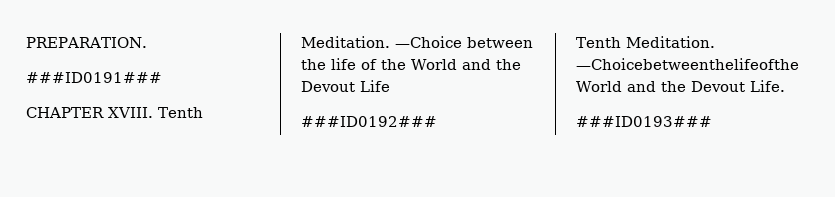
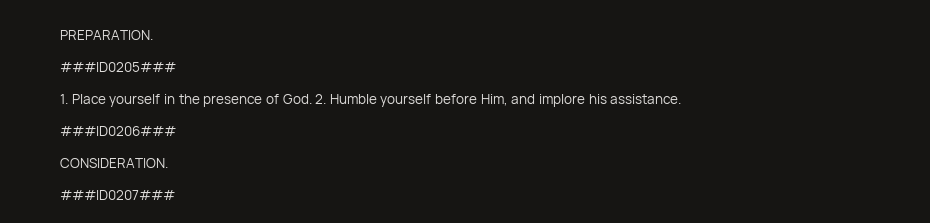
- ###ID0191###
- CHAPTER XVIII. Tenth Meditation. —Choice between the life of the World and the Devout Life
- ###ID0192###
- Tenth Meditation. —Choicebetweenthelifeofthe World and the Devout Life.
- ###ID0193###
+ ###ID0205###
+ 1. Place yourself in the presence of God. 2. Humble yourself before Him, and implore his assistance.
+ ###ID0206###
+ CONSIDERATION.
+ ###ID0207###

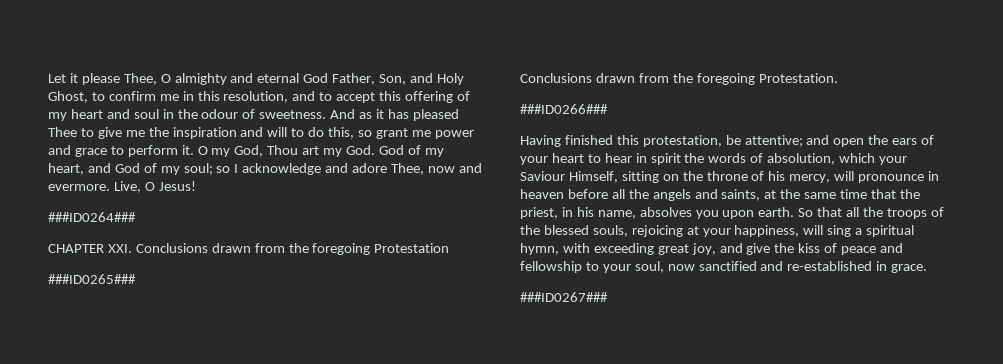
- PREPARATION.
- ###ID0205###
- 1. Place yourself in the presence of God. 2. Humble yourself before Him, and implore his assistance.
- ###ID0206###
- CONSIDERATION.
- ###ID0207###
+ Let it please Thee, O almighty and eternal God Father, Son, and Holy Ghost, to confirm me in this resolution, and to accept this offering of my heart and soul in the odour of sweetness. And as it has pleased Thee to give me the inspiration and will to do this, so grant me power and grace to perform it. O my God, Thou art my God. God of my heart, and God of my soul; so I acknowledge and adore Thee, now and evermore. Live, O Jesus!
+ ###ID0264###
+ CHAPTER XXI. Conclusions drawn from the foregoing Protestation
+ ###ID0265###
+ Conclusions drawn from the foregoing Protestation.
+ ###ID0266###
+ Having finished this protestation, be attentive; and open the ears of your heart to hear in spirit the words of absolution, which your Saviour Himself, sitting on the throne of his mercy, will pronounce in heaven before all the angels and saints, at the same time that the priest, in his name, absolves you upon earth. So that all the troops of the blessed souls, rejoicing at your happiness, will sing a spiritual hymn, with exceeding great joy, and give the kiss of peace and fellowship to your soul, now sanctified and re-established in grace.
+ ###ID0267###

